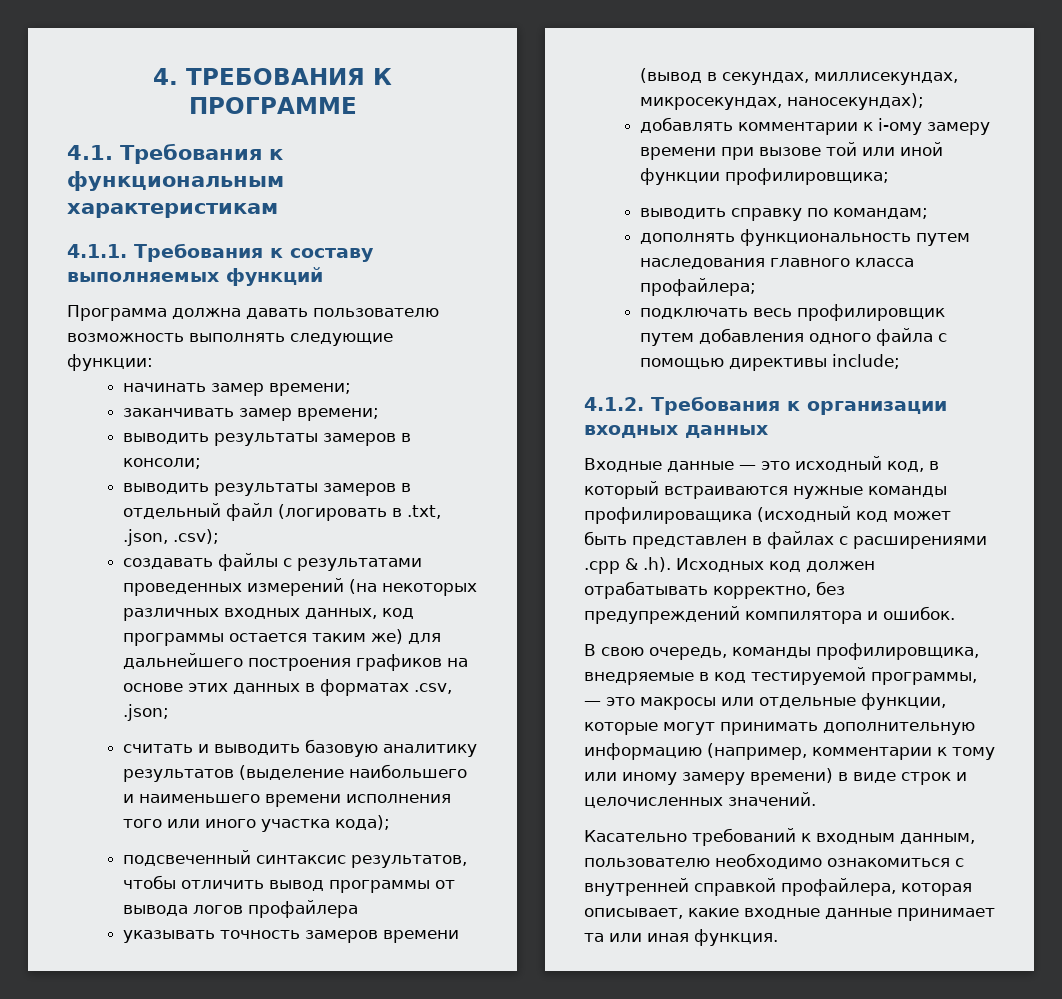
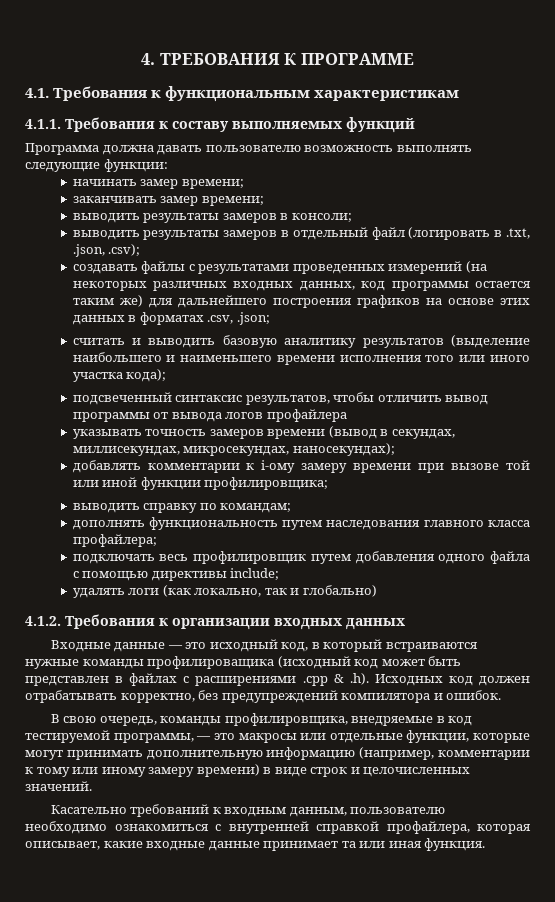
+ удалять логи (как локально, так и глобально)

